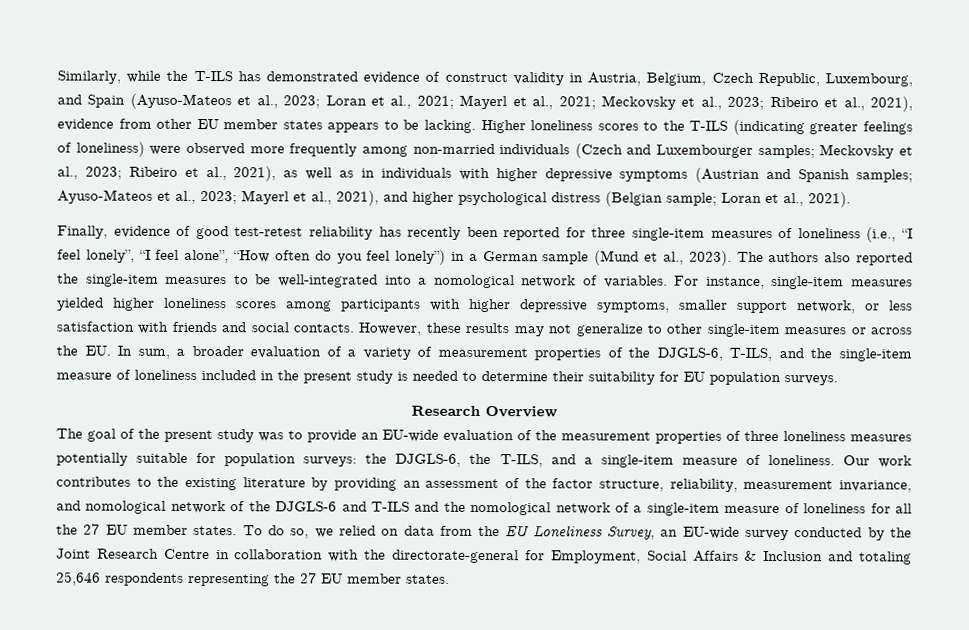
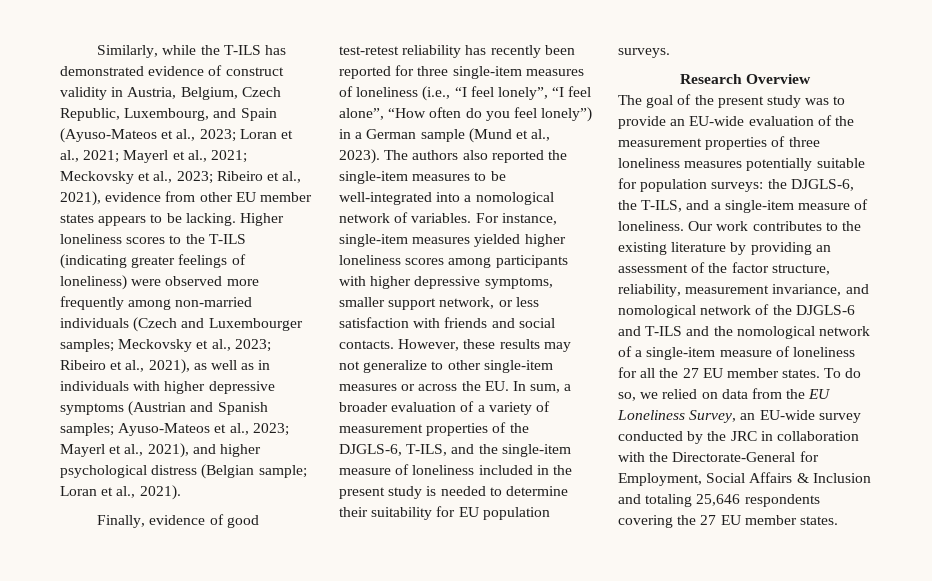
- To do so, we relied on data from the EU Loneliness Survey, an EU-wide survey conducted by the Joint Research Centre in collaboration with the directorate-general for Employment, Social Affairs & Inclusion and totaling 25,646 respondents representing the 27 EU member states.
+ To do so, we relied on data from the EU Loneliness Survey, an EU-wide survey conducted by the JRC in collaboration with the Directorate-General for Employment, Social Affairs & Inclusion and totaling 25,646 respondents covering the 27 EU member states.

